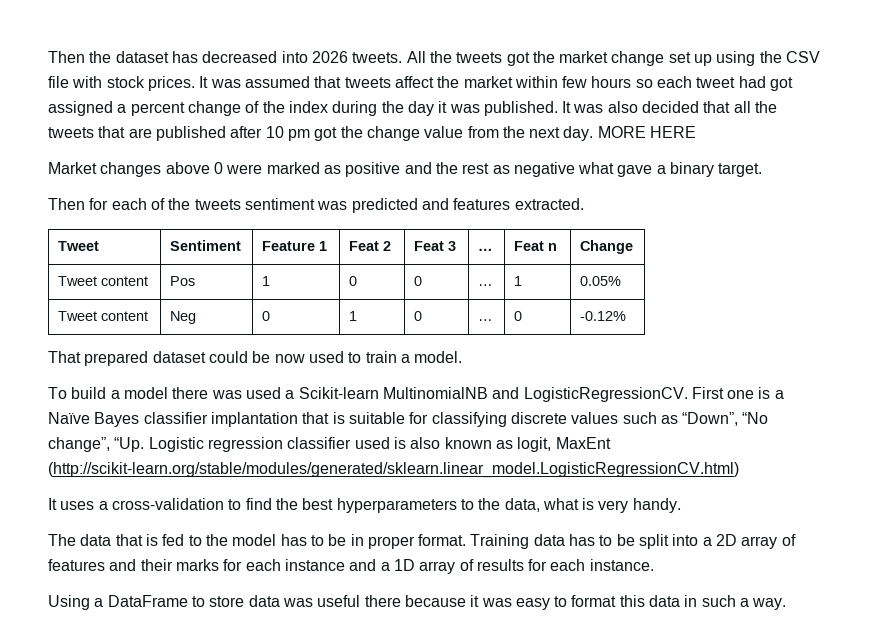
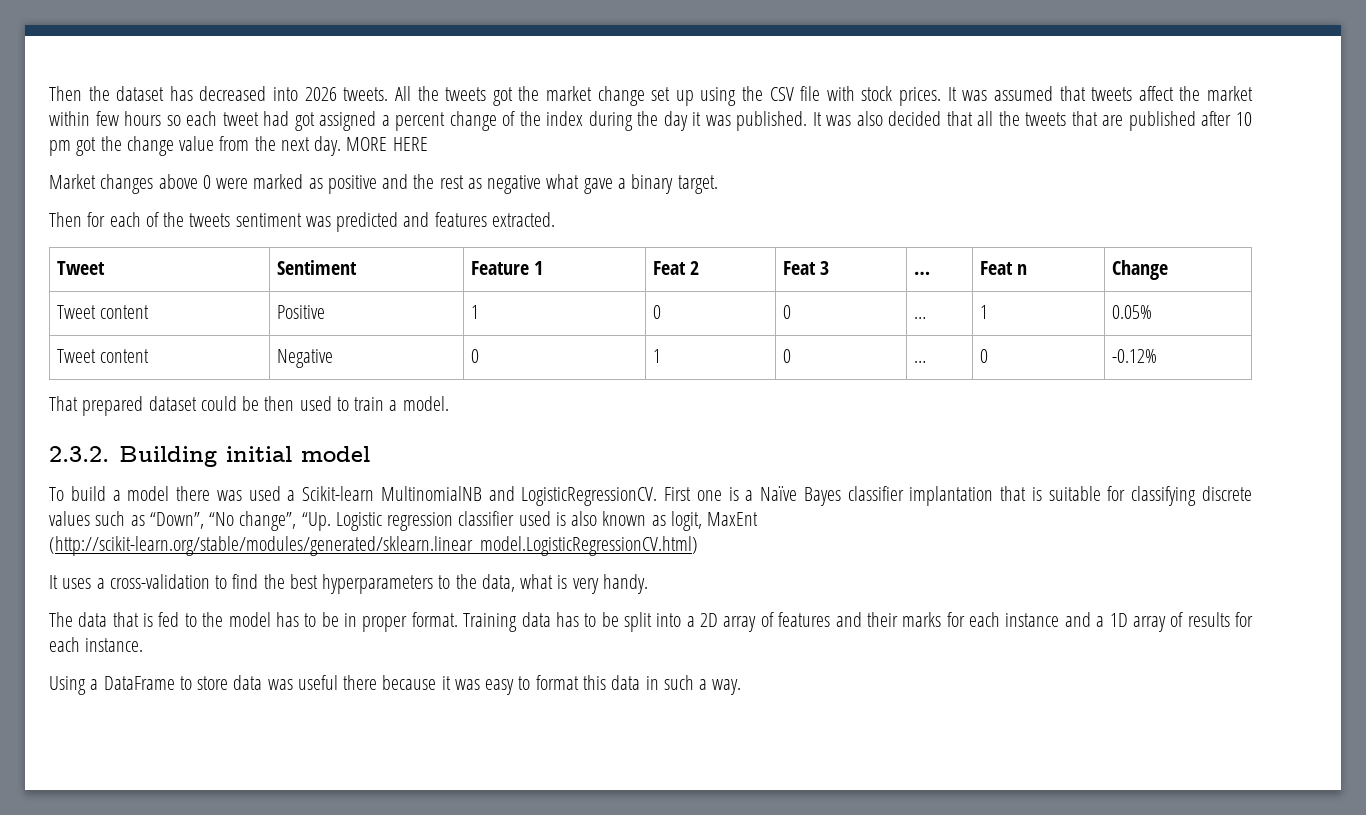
- Tweet content | Pos | 1 | 0 | 0 | … | 1 | 0.05%
+ Tweet content | Positive | 1 | 0 | 0 | … | 1 | 0.05%
- Tweet content | Neg | 0 | 1 | 0 | … | 0 | -0.12%
+ Tweet content | Negative | 0 | 1 | 0 | … | 0 | -0.12%
- That prepared dataset could be now used to train a model.
+ That prepared dataset could be then used to train a model.
+ 2.3.2. Building initial model

